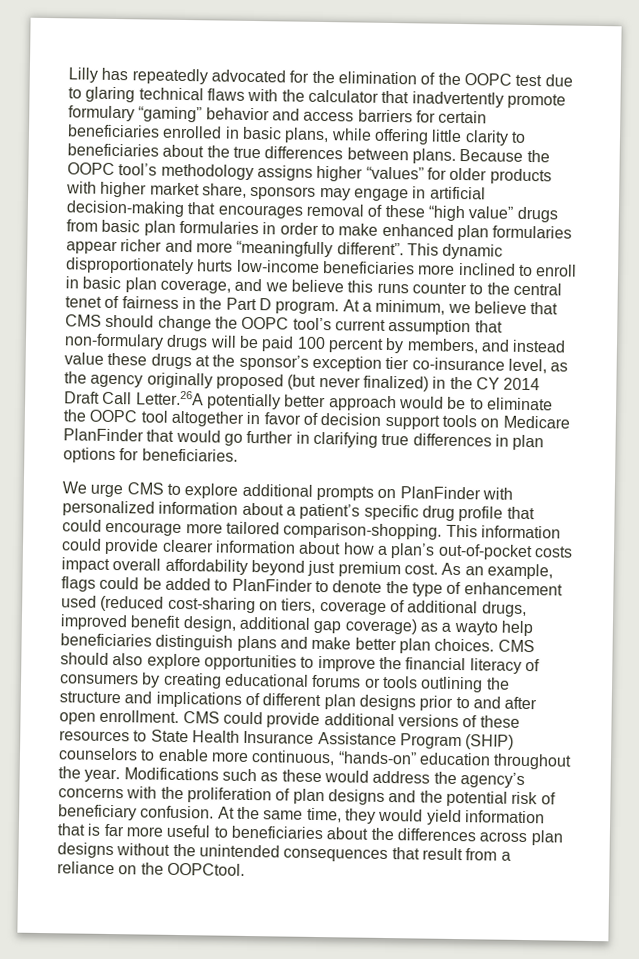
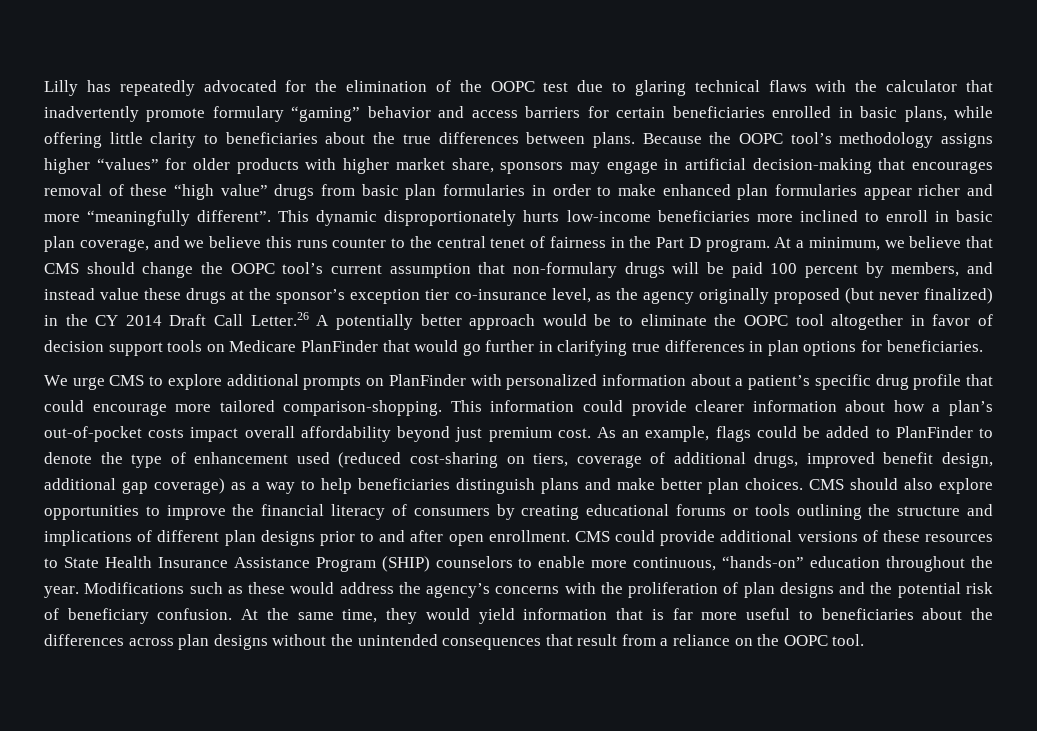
- At a minimum, we believe that CMS should change the OOPC tool’s current assumption that non-formulary drugs will be paid 100 percent by members, and instead value these drugs at the sponsor’s exception tier co-insurance level, as the agency originally proposed (but never finalized) in the CY 2014 Draft Call Letter.26A potentially better approach would be to eliminate the OOPC tool altogether in favor of decision support tools on Medicare PlanFinder that would go further in clarifying true differences in plan options for beneficiaries.
+ At a minimum, we believe that CMS should change the OOPC tool’s current assumption that non-formulary drugs will be paid 100 percent by members, and instead value these drugs at the sponsor’s exception tier co-insurance level, as the agency originally proposed (but never finalized) in the CY 2014 Draft Call Letter.26 A potentially better approach would be to eliminate the OOPC tool altogether in favor of decision support tools on Medicare PlanFinder that would go further in clarifying true differences in plan options for beneficiaries.
- As an example, flags could be added to PlanFinder to denote the type of enhancement used (reduced cost-sharing on tiers, coverage of additional drugs, improved benefit design, additional gap coverage) as a wayto help beneficiaries distinguish plans and make better plan choices.
+ As an example, flags could be added to PlanFinder to denote the type of enhancement used (reduced cost-sharing on tiers, coverage of additional drugs, improved benefit design, additional gap coverage) as a way to help beneficiaries distinguish plans and make better plan choices.
- At the same time, they would yield information that is far more useful to beneficiaries about the differences across plan designs without the unintended consequences that result from a reliance on the OOPCtool.
+ At the same time, they would yield information that is far more useful to beneficiaries about the differences across plan designs without the unintended consequences that result from a reliance on the OOPC tool.

